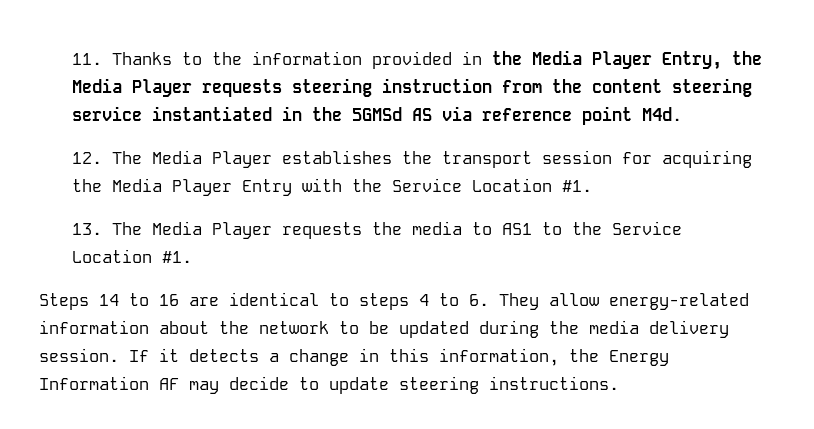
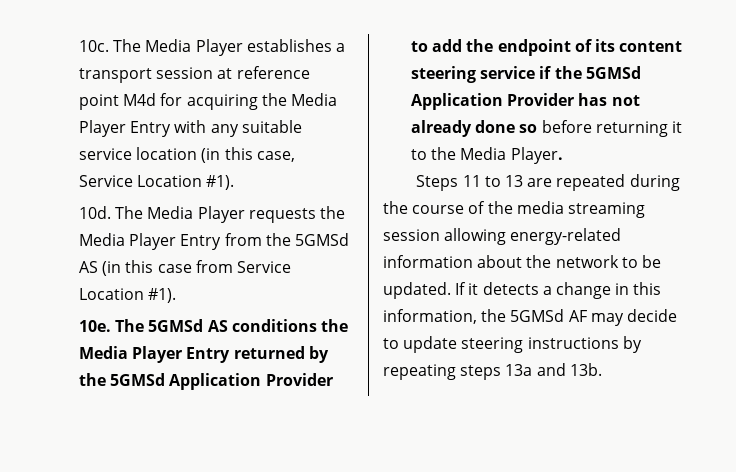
- 11. Thanks to the information provided in the Media Player Entry, the Media Player requests steering instruction from the content steering service instantiated in the 5GMSd AS via reference point M4d.
- 12. The Media Player establishes the transport session for acquiring the Media Player Entry with the Service Location #1.
- 13. The Media Player requests the media to AS1 to the Service Location #1.
- Steps 14 to 16 are identical to steps 4 to 6. They allow energy-related information about the network to be updated during the media delivery session.
+ 10c. The Media Player establishes a transport session at reference point M4d for acquiring the Media Player Entry with any suitable service location (in this case, Service Location #1).
+ 10d. The Media Player requests the Media Player Entry from the 5GMSd AS (in this case from Service Location #1).
+ 10e. The 5GMSd AS conditions the Media Player Entry returned by the 5GMSd Application Provider to add the endpoint of its content steering service if the 5GMSd Application Provider has not already done so before returning it to the Media Player.
+ Steps 11 to 13 are repeated during the course of the media streaming session allowing energy-related information about the network to be updated.
- If it detects a change in this information, the Energy Information AF may decide to update steering instructions.
+ If it detects a change in this information, the 5GMSd AF may decide to update steering instructions by repeating steps 13a and 13b.

